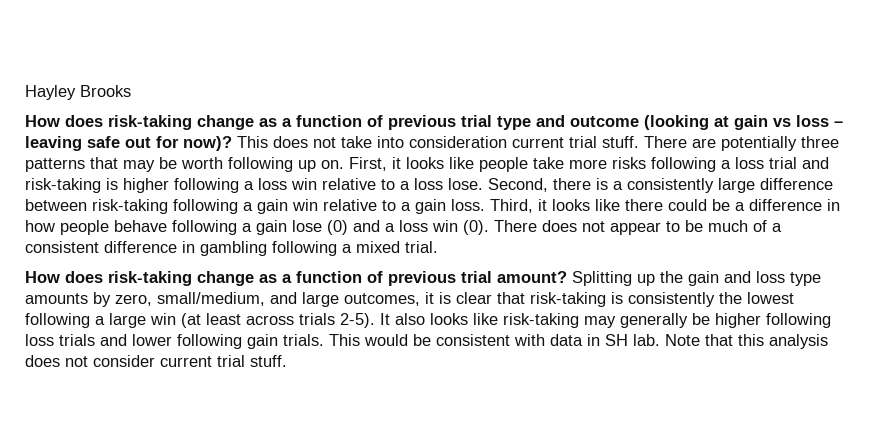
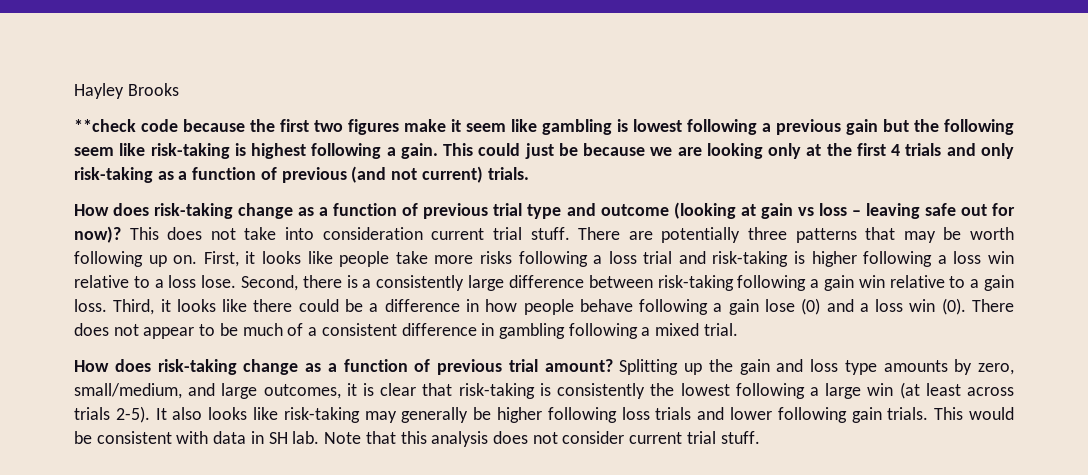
+ **check code because the first two figures make it seem like gambling is lowest following a previous gain but the following seem like risk-taking is highest following a gain. This could just be because we are looking only at the first 4 trials and only risk-taking as a function of previous (and not current) trials.

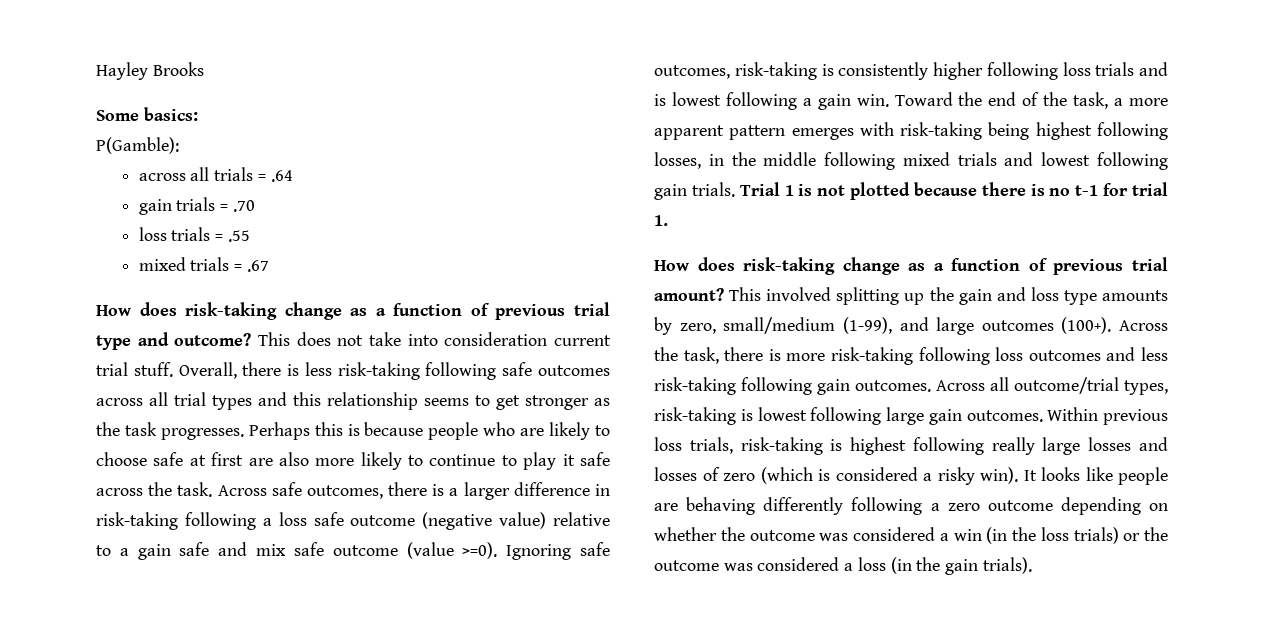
- **check code because the first two figures make it seem like gambling is lowest following a previous gain but the following seem like risk-taking is highest following a gain. This could just be because we are looking only at the first 4 trials and only risk-taking as a function of previous (and not current) trials.
+ Some basics:
+ P(Gamble):
+ across all trials = .64
+ gain trials = .70
+ loss trials = .55
+ mixed trials = .67
- How does risk-taking change as a function of previous trial type and outcome (looking at gain vs loss – leaving safe out for now)?
+ How does risk-taking change as a function of previous trial type and outcome?
- There are potentially three patterns that may be worth following up on. First, it looks like people take more risks following a loss trial and risk-taking is higher following a loss win relative to a loss lose. Second, there is a consistently large difference between risk-taking following a gain win relative to a gain loss. Third, it looks like there could be a difference in how people behave following a gain lose (0) and a loss win (0). There does not appear to be much of a consistent difference in gambling following a mixed trial.
+ Overall, there is less risk-taking following safe outcomes across all trial types and this relationship seems to get stronger as the task progresses. Perhaps this is because people who are likely to choose safe at first are also more likely to continue to play it safe across the task. Across safe outcomes, there is a larger difference in risk-taking following a loss safe outcome (negative value) relative to a gain safe and mix safe outcome (value >=0). Ignoring safe outcomes, risk-taking is consistently higher following loss trials and is lowest following a gain win. Toward the end of the task, a more apparent pattern emerges with risk-taking being highest following losses, in the middle following mixed trials and lowest following gain trials. Trial 1 is not plotted because there is no t-1 for trial 1.
- Splitting up the gain and loss type amounts by zero, small/medium, and large outcomes, it is clear that risk-taking is consistently the lowest following a large win (at least across trials 2-5). It also looks like risk-taking may generally be higher following loss trials and lower following gain trials. This would be consistent with data in SH lab. Note that this analysis does not consider current trial stuff.
+ This involved splitting up the gain and loss type amounts by zero, small/medium (1-99), and large outcomes (100+). Across the task, there is more risk-taking following loss outcomes and less risk-taking following gain outcomes. Across all outcome/trial types, risk-taking is lowest following large gain outcomes. Within previous loss trials, risk-taking is highest following really large losses and losses of zero (which is considered a risky win). It looks like people are behaving differently following a zero outcome depending on whether the outcome was considered a win (in the loss trials) or the outcome was considered a loss (in the gain trials).

